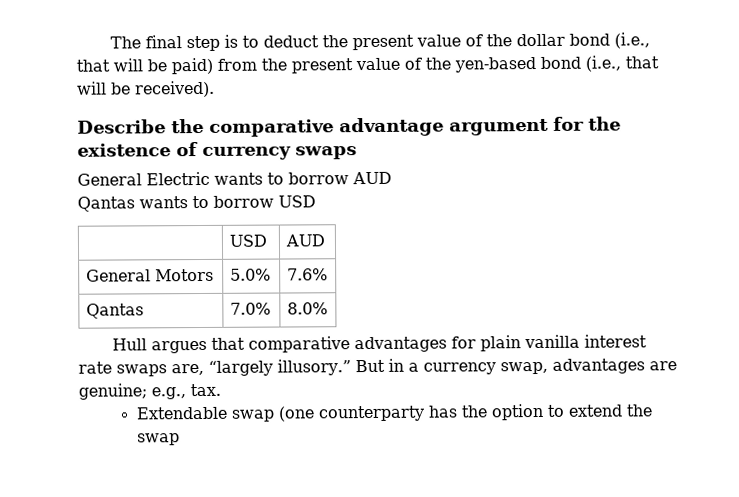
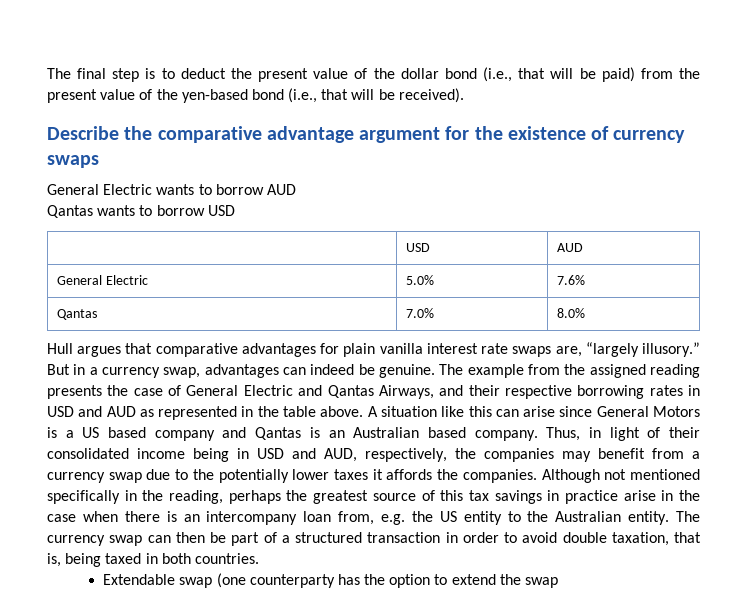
- General Motors | 5.0% | 7.6%
+ General Electric | 5.0% | 7.6%
- But in a currency swap, advantages are genuine; e.g., tax.
+ But in a currency swap, advantages can indeed be genuine. The example from the assigned reading presents the case of General Electric and Qantas Airways, and their respective borrowing rates in USD and AUD as represented in the table above. A situation like this can arise since General Motors is a US based company and Qantas is an Australian based company. Thus, in light of their consolidated income being in USD and AUD, respectively, the companies may benefit from a currency swap due to the potentially lower taxes it affords the companies. Although not mentioned specifically in the reading, perhaps the greatest source of this tax savings in practice arise in the case when there is an intercompany loan from, e.g. the US entity to the Australian entity. The currency swap can then be part of a structured transaction in order to avoid double taxation, that is, being taxed in both countries.

